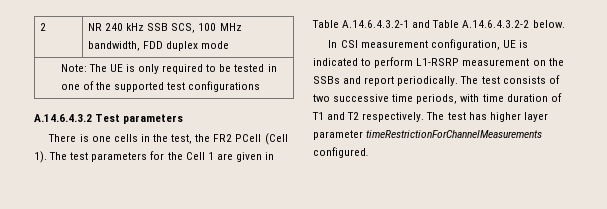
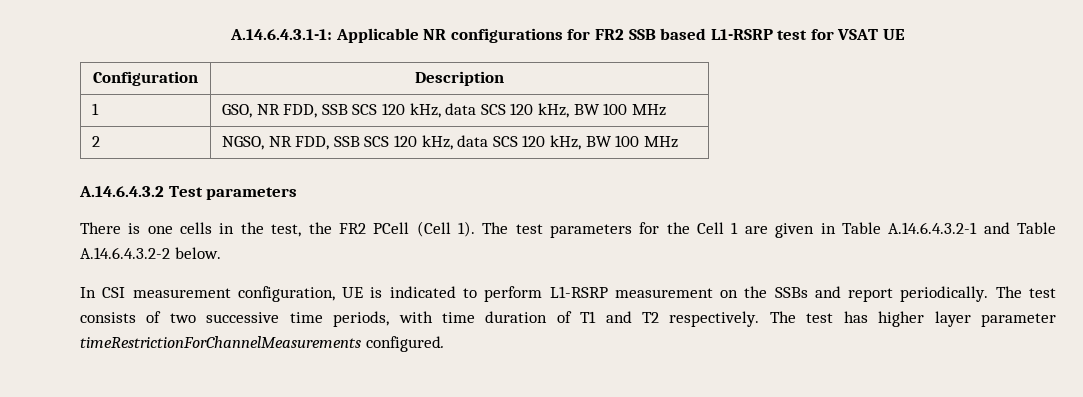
- 2 | NR 240 kHz SSB SCS, 100 MHz bandwidth, FDD duplex mode
- Note: The UE is only required to be tested in one of the supported test configurations
+ A.14.6.4.3.1-1: Applicable NR configurations for FR2 SSB based L1-RSRP test for VSAT UE
+ Configuration | Description
+ 1 | GSO, NR FDD, SSB SCS 120 kHz, data SCS 120 kHz, BW 100 MHz
+ 2 | NGSO, NR FDD, SSB SCS 120 kHz, data SCS 120 kHz, BW 100 MHz

